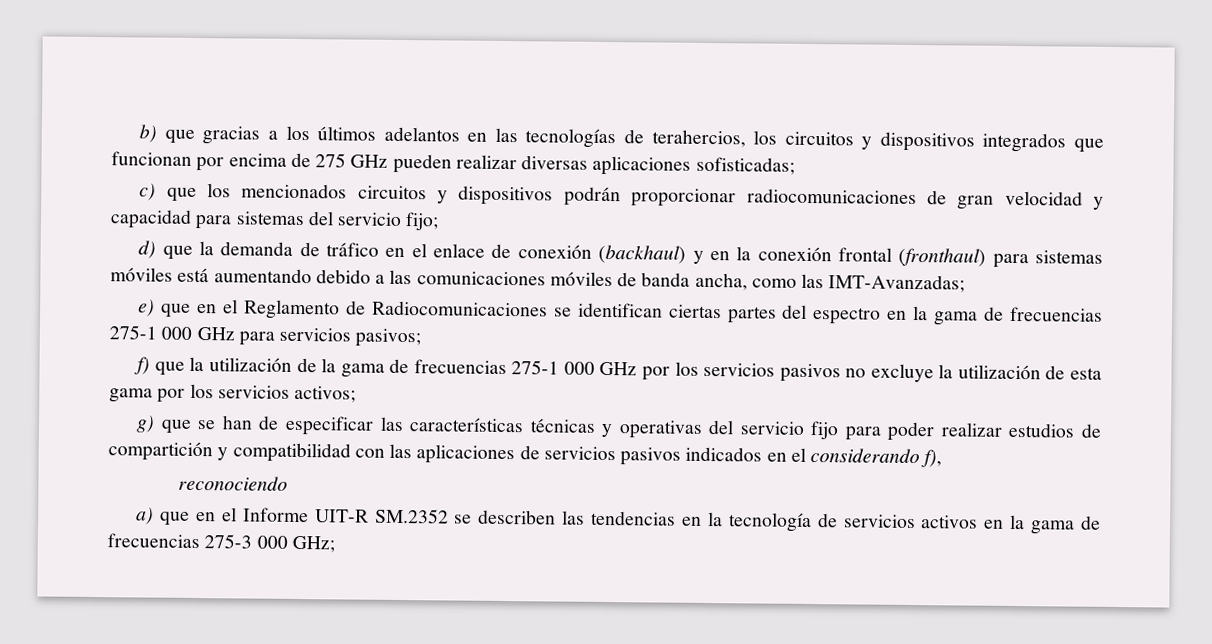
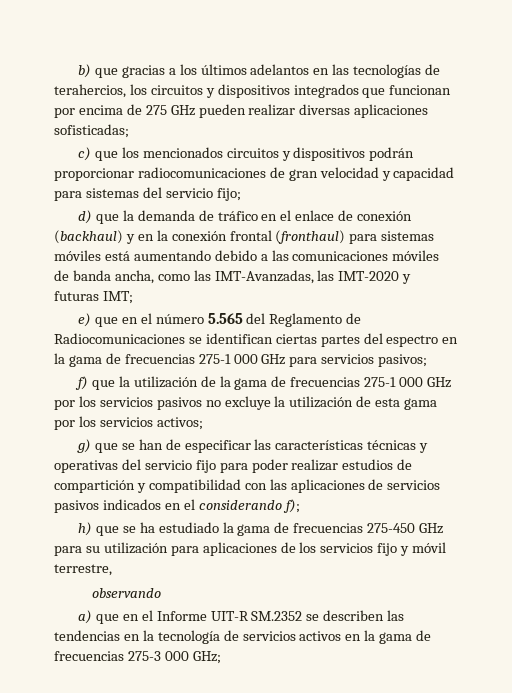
- d) que la demanda de tráfico en el enlace de conexión (backhaul) y en la conexión frontal (fronthaul) para sistemas móviles está aumentando debido a las comunicaciones móviles de banda ancha, como las IMT-Avanzadas;
+ d) que la demanda de tráfico en el enlace de conexión (backhaul) y en la conexión frontal (fronthaul) para sistemas móviles está aumentando debido a las comunicaciones móviles de banda ancha, como las IMT-Avanzadas, las IMT-2020 y futuras IMT;
- e) que en el Reglamento de Radiocomunicaciones se identifican ciertas partes del espectro en la gama de frecuencias 275-1 000 GHz para servicios pasivos;
+ e) que en el número 5.565 del Reglamento de Radiocomunicaciones se identifican ciertas partes del espectro en la gama de frecuencias 275-1 000 GHz para servicios pasivos;
- g) que se han de especificar las características técnicas y operativas del servicio fijo para poder realizar estudios de compartición y compatibilidad con las aplicaciones de servicios pasivos indicados en el considerando f),
- reconociendo
+ g) que se han de especificar las características técnicas y operativas del servicio fijo para poder realizar estudios de compartición y compatibilidad con las aplicaciones de servicios pasivos indicados en el considerando f);
+ h) que se ha estudiado la gama de frecuencias 275-450 GHz para su utilización para aplicaciones de los servicios fijo y móvil terrestre,
+ observando

